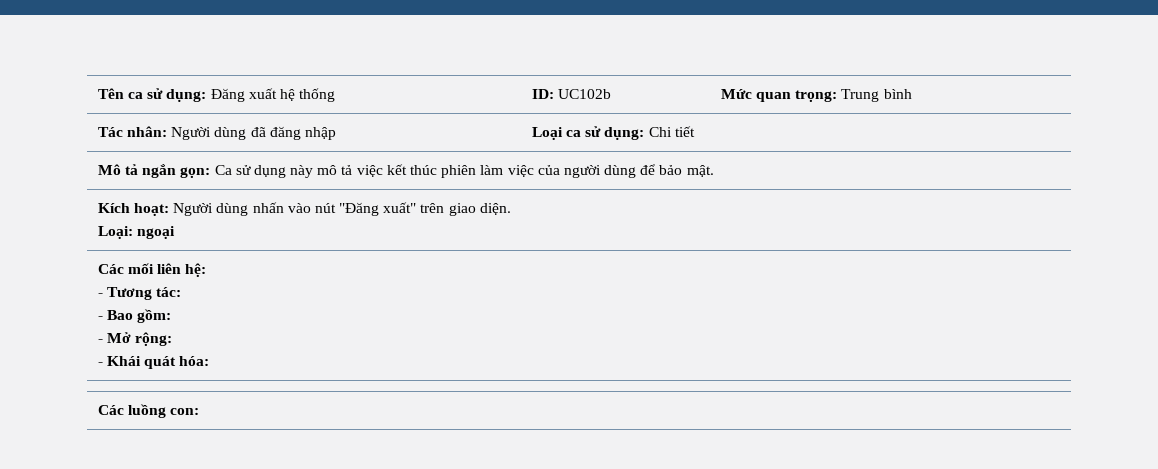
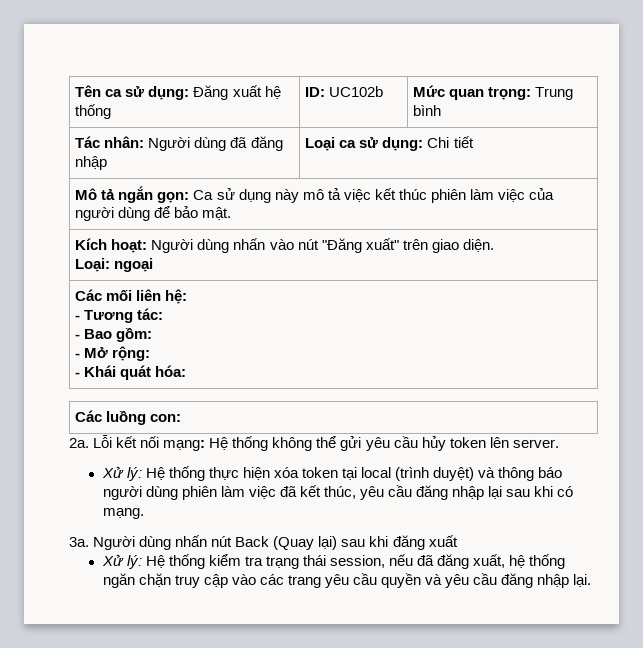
+ 2a. Lỗi kết nối mạng: Hệ thống không thể gửi yêu cầu hủy token lên server.
+ Xử lý: Hệ thống thực hiện xóa token tại local (trình duyệt) và thông báo người dùng phiên làm việc đã kết thúc, yêu cầu đăng nhập lại sau khi có mạng.
+ 3a. Người dùng nhấn nút Back (Quay lại) sau khi đăng xuất
+ Xử lý: Hệ thống kiểm tra trạng thái session, nếu đã đăng xuất, hệ thống ngăn chặn truy cập vào các trang yêu cầu quyền và yêu cầu đăng nhập lại.

